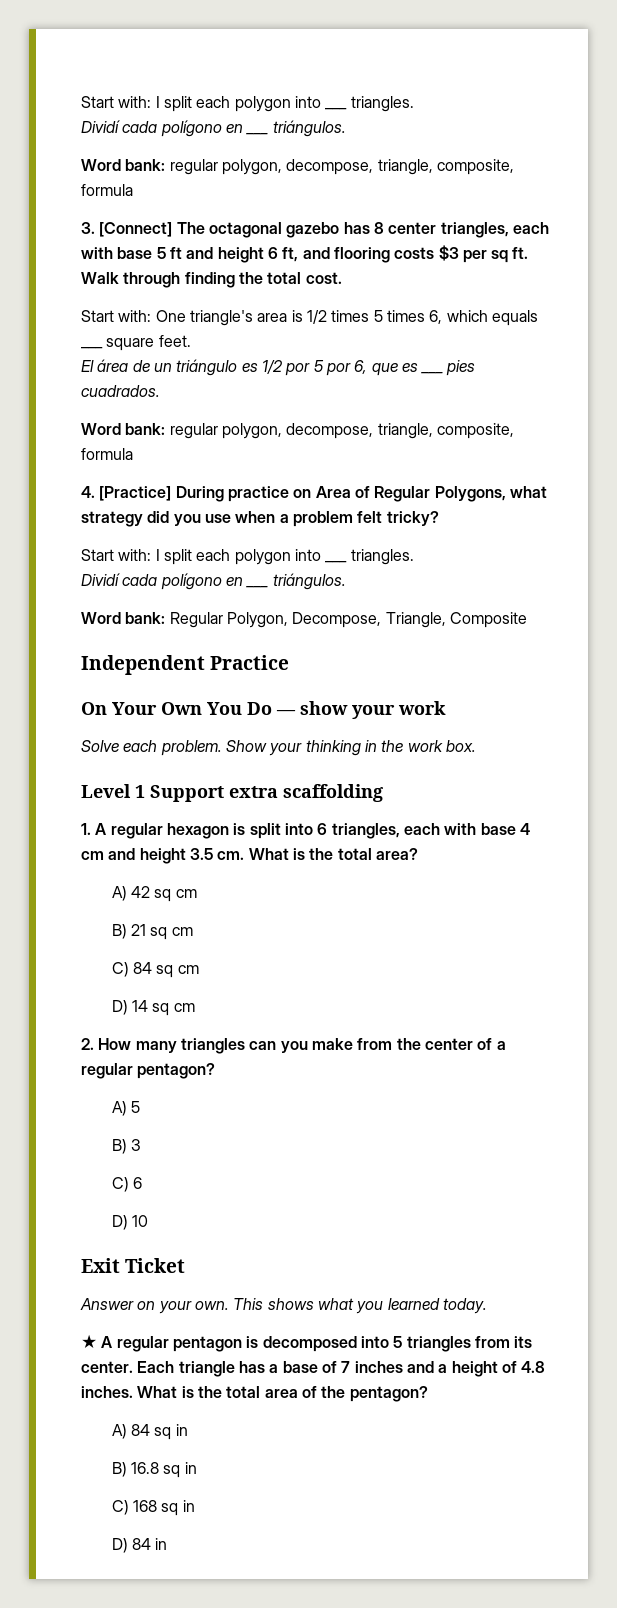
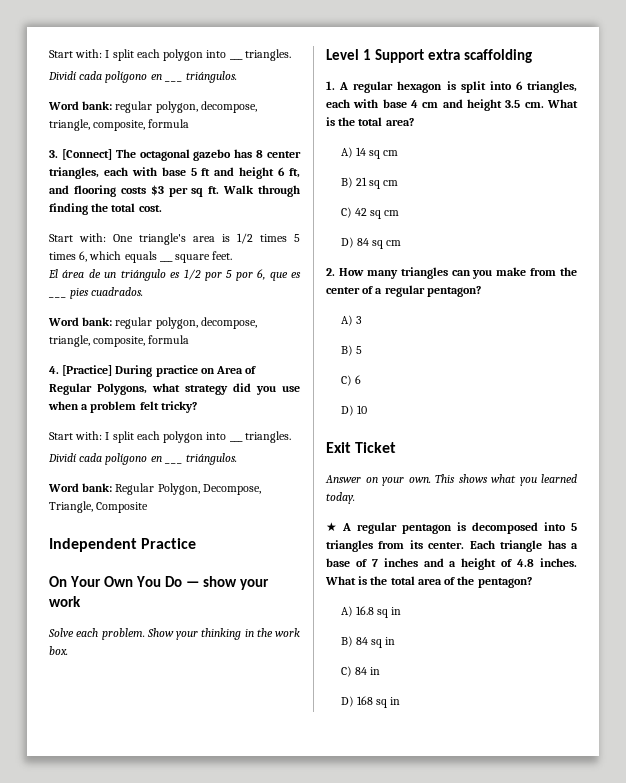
- A) 42 sq cm
+ A) 14 sq cm
- C) 84 sq cm
+ C) 42 sq cm
- D) 14 sq cm
+ D) 84 sq cm
- A) 5
- B) 3
+ A) 3
+ B) 5
- A) 84 sq in
+ A) 16.8 sq in
+ B) 84 sq in
- B) 16.8 sq in
- C) 168 sq in
+ C) 84 in
+ D) 168 sq in
- D) 84 in

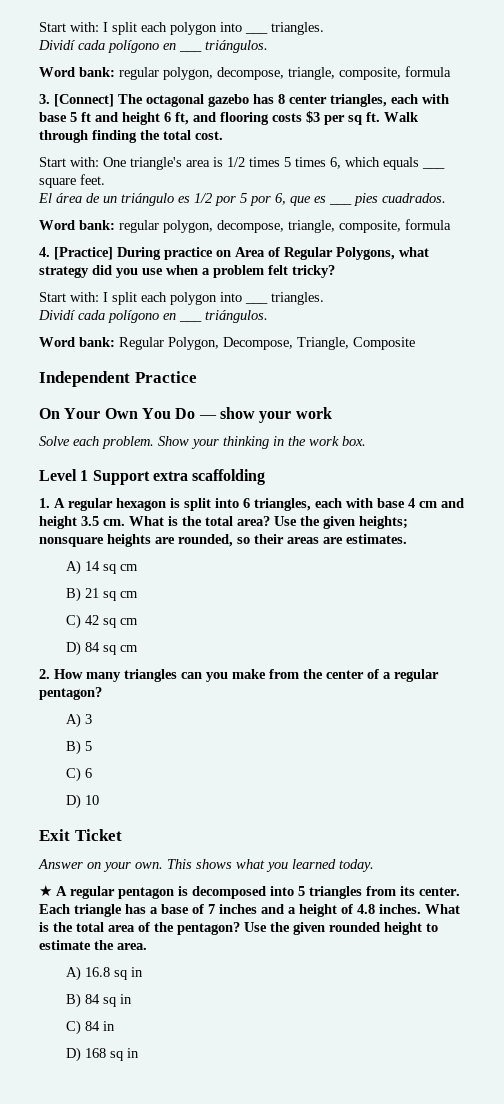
+ Use the given heights; nonsquare heights are rounded, so their areas are estimates.
+ Use the given rounded height to estimate the area.

